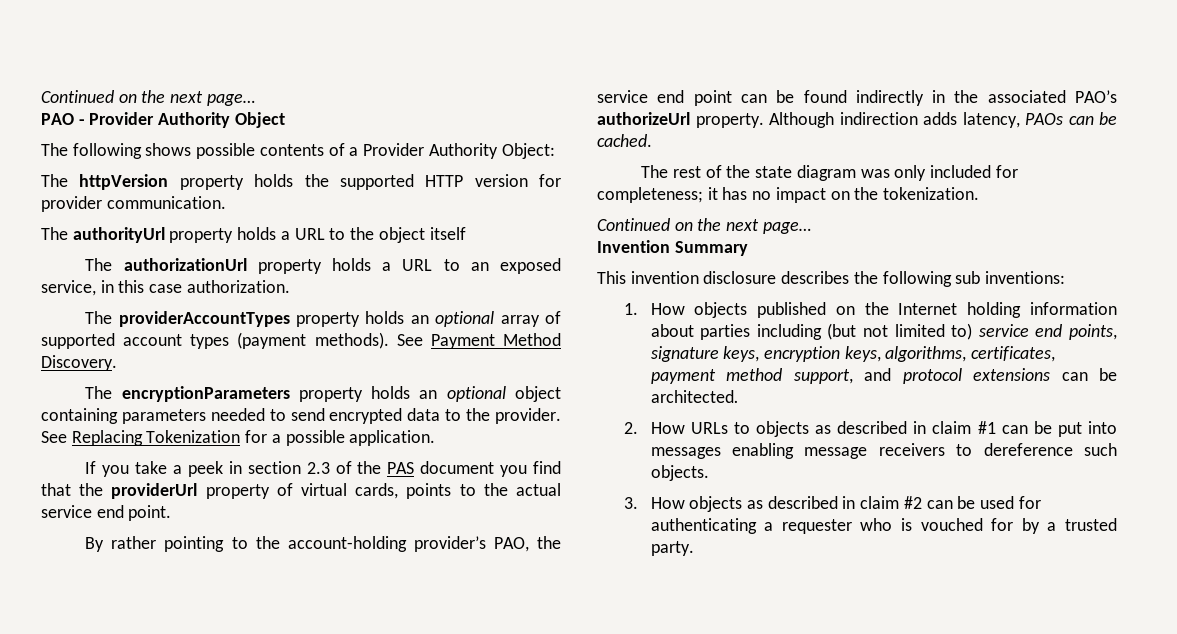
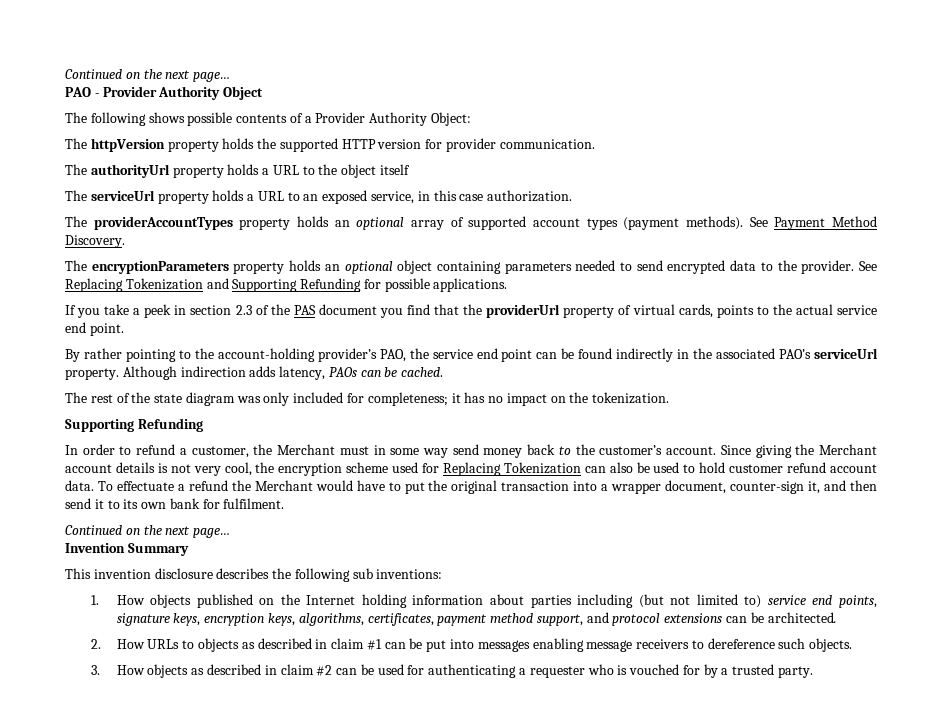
- The authorizationUrl property holds a URL to an exposed service, in this case authorization.
+ The serviceUrl property holds a URL to an exposed service, in this case authorization.
- See Replacing Tokenization for a possible application.
+ See Replacing Tokenization and Supporting Refunding for possible applications.
- By rather pointing to the account-holding provider’s PAO, the service end point can be found indirectly in the associated PAO’s authorizeUrl property.
+ By rather pointing to the account-holding provider’s PAO, the service end point can be found indirectly in the associated PAO’s serviceUrl property.
  The rest of the state diagram was only included for completeness; it has no impact on the tokenization.
+ Supporting Refunding
+ In order to refund a customer, the Merchant must in some way send money back to the customer’s account. Since giving the Merchant account details is not very cool, the encryption scheme used for Replacing Tokenization can also be used to hold customer refund account data. To effectuate a refund the Merchant would have to put the original transaction into a wrapper document, counter-sign it, and then send it to its own bank for fulfilment.

